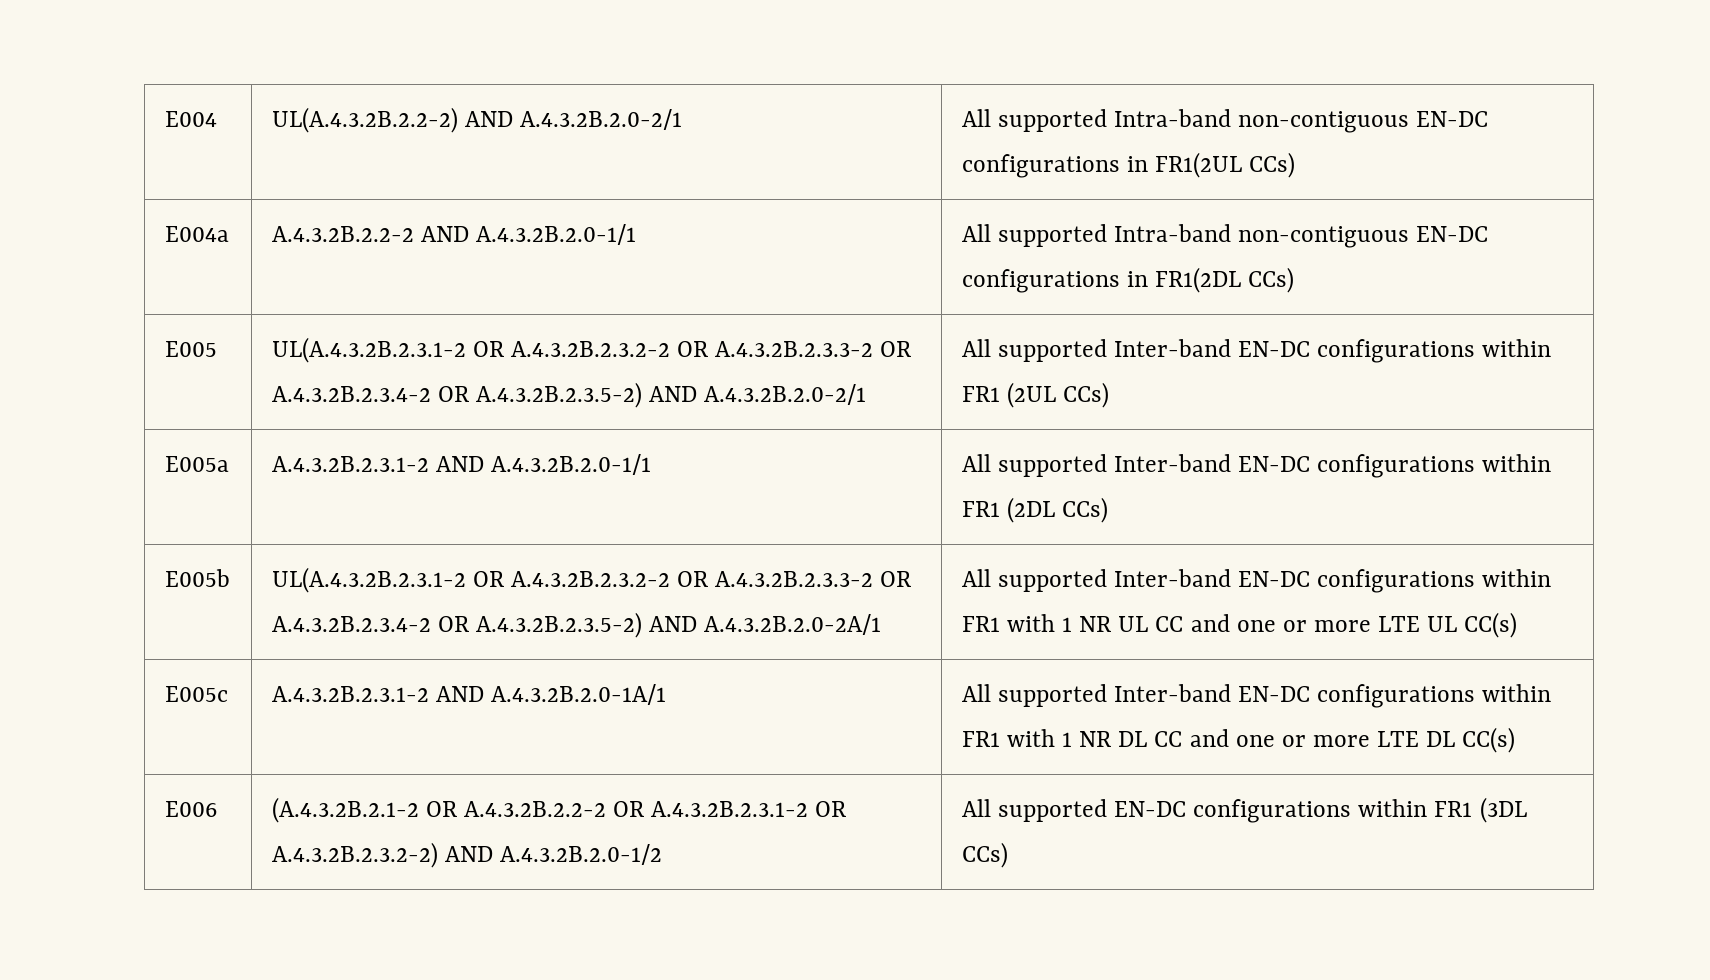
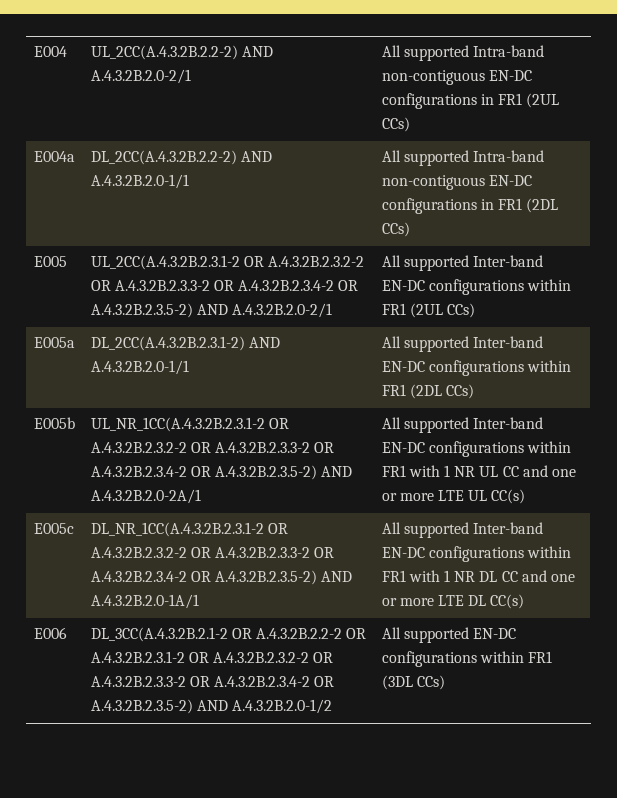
- E004 | UL(A.4.3.2B.2.2-2) AND A.4.3.2B.2.0-2/1 | All supported Intra-band non-contiguous EN-DC configurations in FR1(2UL CCs)
+ E004 | UL_2CC(A.4.3.2B.2.2-2) AND A.4.3.2B.2.0-2/1 | All supported Intra-band non-contiguous EN-DC configurations in FR1 (2UL CCs)
- E004a | A.4.3.2B.2.2-2 AND A.4.3.2B.2.0-1/1 | All supported Intra-band non-contiguous EN-DC configurations in FR1(2DL CCs)
+ E004a | DL_2CC(A.4.3.2B.2.2-2) AND A.4.3.2B.2.0-1/1 | All supported Intra-band non-contiguous EN-DC configurations in FR1 (2DL CCs)
- E005 | UL(A.4.3.2B.2.3.1-2 OR A.4.3.2B.2.3.2-2 OR A.4.3.2B.2.3.3-2 OR A.4.3.2B.2.3.4-2 OR A.4.3.2B.2.3.5-2) AND A.4.3.2B.2.0-2/1 | All supported Inter-band EN-DC configurations within FR1 (2UL CCs)
+ E005 | UL_2CC(A.4.3.2B.2.3.1-2 OR A.4.3.2B.2.3.2-2 OR A.4.3.2B.2.3.3-2 OR A.4.3.2B.2.3.4-2 OR A.4.3.2B.2.3.5-2) AND A.4.3.2B.2.0-2/1 | All supported Inter-band EN-DC configurations within FR1 (2UL CCs)
- E005a | A.4.3.2B.2.3.1-2 AND A.4.3.2B.2.0-1/1 | All supported Inter-band EN-DC configurations within FR1 (2DL CCs)
+ E005a | DL_2CC(A.4.3.2B.2.3.1-2) AND A.4.3.2B.2.0-1/1 | All supported Inter-band EN-DC configurations within FR1 (2DL CCs)
- E005b | UL(A.4.3.2B.2.3.1-2 OR A.4.3.2B.2.3.2-2 OR A.4.3.2B.2.3.3-2 OR A.4.3.2B.2.3.4-2 OR A.4.3.2B.2.3.5-2) AND A.4.3.2B.2.0-2A/1 | All supported Inter-band EN-DC configurations within FR1 with 1 NR UL CC and one or more LTE UL CC(s)
+ E005b | UL_NR_1CC(A.4.3.2B.2.3.1-2 OR A.4.3.2B.2.3.2-2 OR A.4.3.2B.2.3.3-2 OR A.4.3.2B.2.3.4-2 OR A.4.3.2B.2.3.5-2) AND A.4.3.2B.2.0-2A/1 | All supported Inter-band EN-DC configurations within FR1 with 1 NR UL CC and one or more LTE UL CC(s)
- E005c | A.4.3.2B.2.3.1-2 AND A.4.3.2B.2.0-1A/1 | All supported Inter-band EN-DC configurations within FR1 with 1 NR DL CC and one or more LTE DL CC(s)
+ E005c | DL_NR_1CC(A.4.3.2B.2.3.1-2 OR A.4.3.2B.2.3.2-2 OR A.4.3.2B.2.3.3-2 OR A.4.3.2B.2.3.4-2 OR A.4.3.2B.2.3.5-2) AND A.4.3.2B.2.0-1A/1 | All supported Inter-band EN-DC configurations within FR1 with 1 NR DL CC and one or more LTE DL CC(s)
- E006 | (A.4.3.2B.2.1-2 OR A.4.3.2B.2.2-2 OR A.4.3.2B.2.3.1-2 OR A.4.3.2B.2.3.2-2) AND A.4.3.2B.2.0-1/2 | All supported EN-DC configurations within FR1 (3DL CCs)
+ E006 | DL_3CC(A.4.3.2B.2.1-2 OR A.4.3.2B.2.2-2 OR A.4.3.2B.2.3.1-2 OR A.4.3.2B.2.3.2-2 OR A.4.3.2B.2.3.3-2 OR A.4.3.2B.2.3.4-2 OR A.4.3.2B.2.3.5-2) AND A.4.3.2B.2.0-1/2 | All supported EN-DC configurations within FR1 (3DL CCs)

